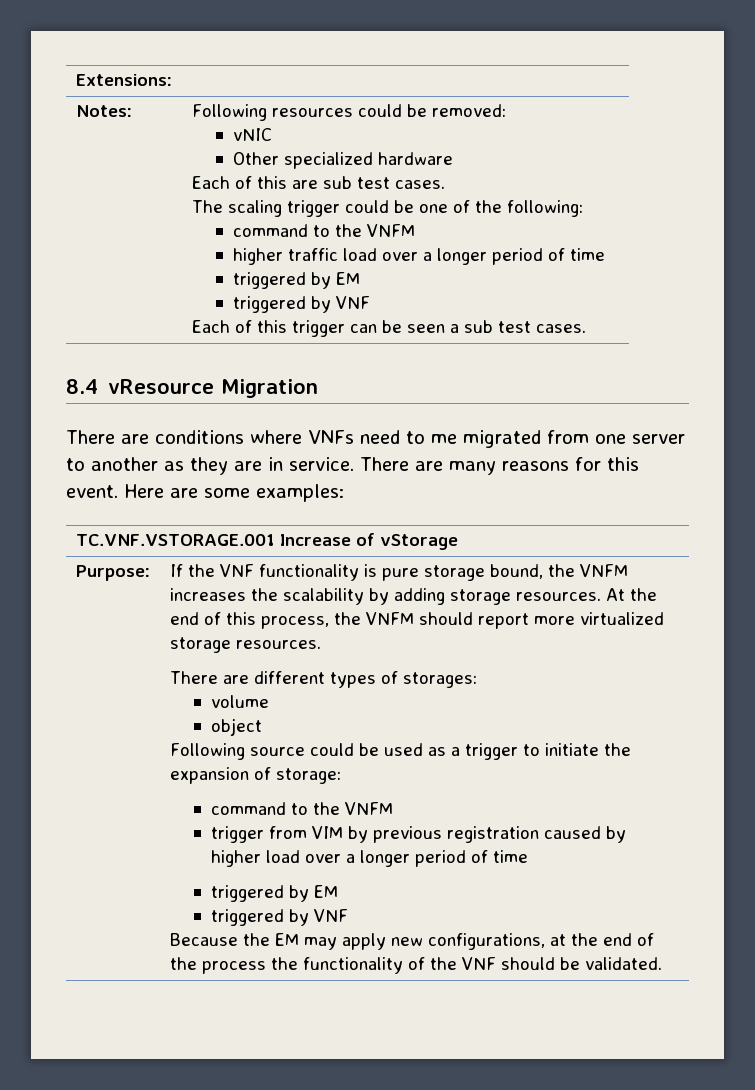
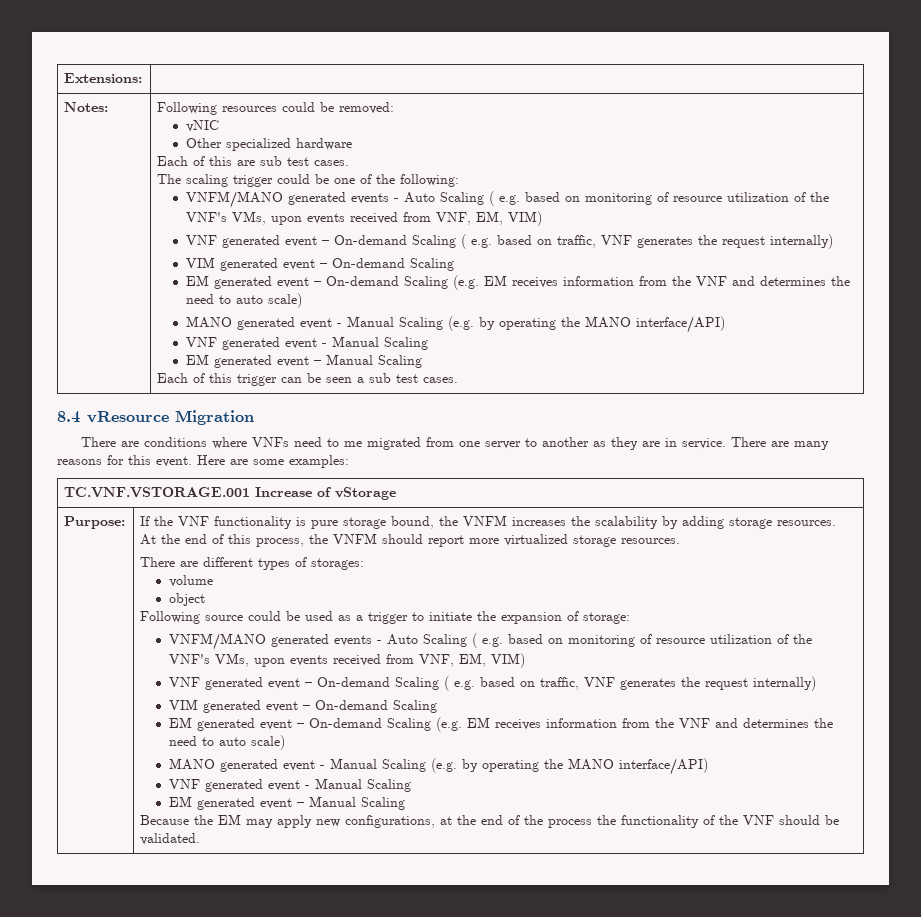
  The scaling trigger could be one of the following:
- command to the VNFM
- higher traffic load over a longer period of time
- triggered by EM
- triggered by VNF
+ VNFM/MANO generated events - Auto Scaling ( e.g. based on monitoring of resource utilization of the VNF's VMs, upon events received from VNF, EM, VIM)
+ VNF generated event – On-demand Scaling ( e.g. based on traffic, VNF generates the request internally)
+ VIM generated event – On-demand Scaling
+ EM generated event – On-demand Scaling (e.g. EM receives information from the VNF and determines the need to auto scale)
+ MANO generated event - Manual Scaling (e.g. by operating the MANO interface/API)
+ VNF generated event - Manual Scaling
+ EM generated event – Manual Scaling
  Following source could be used as a trigger to initiate the expansion of storage:
- command to the VNFM
- trigger from VIM by previous registration caused by higher load over a longer period of time
- triggered by EM
- triggered by VNF
+ VNFM/MANO generated events - Auto Scaling ( e.g. based on monitoring of resource utilization of the VNF's VMs, upon events received from VNF, EM, VIM)
+ VNF generated event – On-demand Scaling ( e.g. based on traffic, VNF generates the request internally)
+ VIM generated event – On-demand Scaling
+ EM generated event – On-demand Scaling (e.g. EM receives information from the VNF and determines the need to auto scale)
+ MANO generated event - Manual Scaling (e.g. by operating the MANO interface/API)
+ VNF generated event - Manual Scaling
+ EM generated event – Manual Scaling

